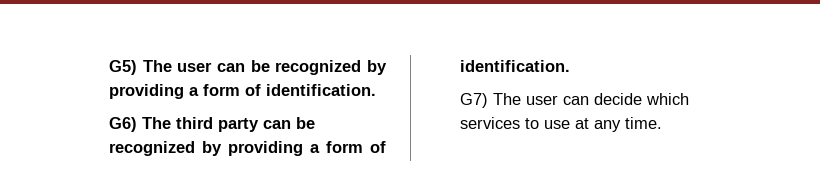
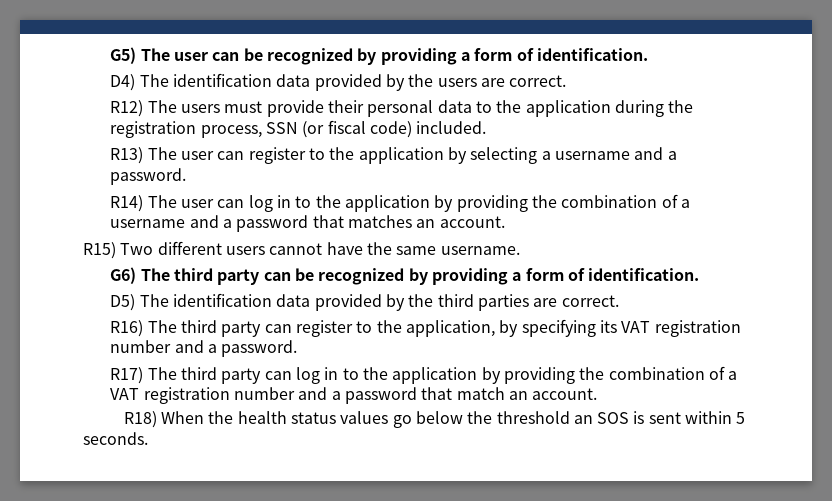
+ D4) The identification data provided by the users are correct.
+ R12) The users must provide their personal data to the application during the registration process, SSN (or fiscal code) included.
+ R13) The user can register to the application by selecting a username and a password.
+ R14) The user can log in to the application by providing the combination of a username and a password that matches an account.
+ R15) Two different users cannot have the same username.
- G7) The user can decide which services to use at any time.
+ D5) The identification data provided by the third parties are correct.
+ R16) The third party can register to the application, by specifying its VAT registration number and a password.
+ R17) The third party can log in to the application by providing the combination of a VAT registration number and a password that match an account.
+ R18) When the health status values go below the threshold an SOS is sent within 5 seconds.

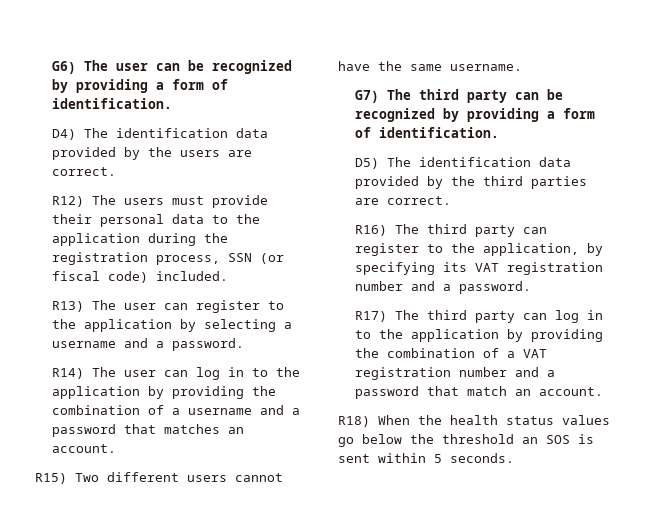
- G5) The user can be recognized by providing a form of identification.
+ G6) The user can be recognized by providing a form of identification.
- G6) The third party can be recognized by providing a form of identification.
+ G7) The third party can be recognized by providing a form of identification.

